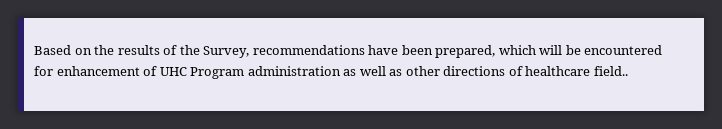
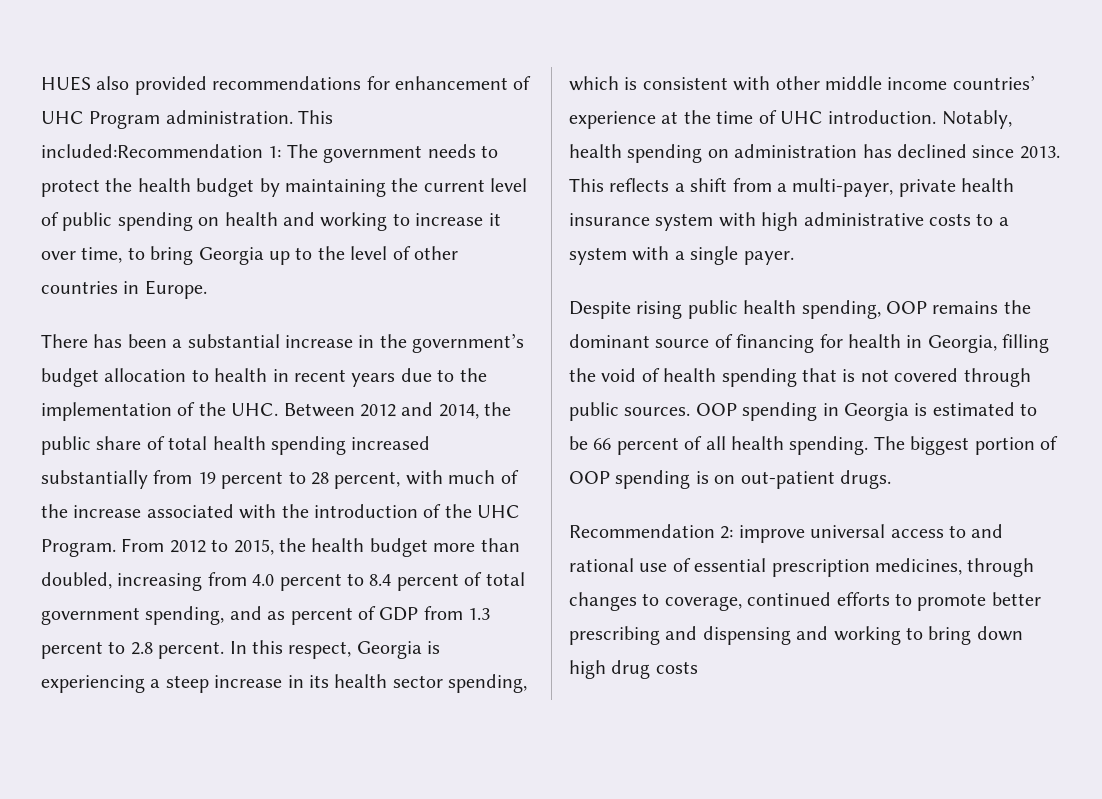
- Based on the results of the Survey, recommendations have been prepared, which will be encountered for enhancement of UHC Program administration as well as other directions of healthcare field..
+ HUES also provided recommendations for enhancement of UHC Program administration. This included:Recommendation 1: The government needs to protect the health budget by maintaining the current level of public spending on health and working to increase it over time, to bring Georgia up to the level of other countries in Europe.
+ There has been a substantial increase in the government’s budget allocation to health in recent years due to the implementation of the UHC. Between 2012 and 2014, the public share of total health spending increased substantially from 19 percent to 28 percent, with much of the increase associated with the introduction of the UHC Program. From 2012 to 2015, the health budget more than doubled, increasing from 4.0 percent to 8.4 percent of total government spending, and as percent of GDP from 1.3 percent to 2.8 percent. In this respect, Georgia is experiencing a steep increase in its health sector spending, which is consistent with other middle income countries’ experience at the time of UHC introduction. Notably, health spending on administration has declined since 2013. This reflects a shift from a multi-payer, private health insurance system with high administrative costs to a system with a single payer.
+ Despite rising public health spending, OOP remains the dominant source of financing for health in Georgia, filling the void of health spending that is not covered through public sources. OOP spending in Georgia is estimated to be 66 percent of all health spending. The biggest portion of OOP spending is on out-patient drugs.
+ Recommendation 2: improve universal access to and rational use of essential prescription medicines, through changes to coverage, continued efforts to promote better prescribing and dispensing and working to bring down high drug costs

